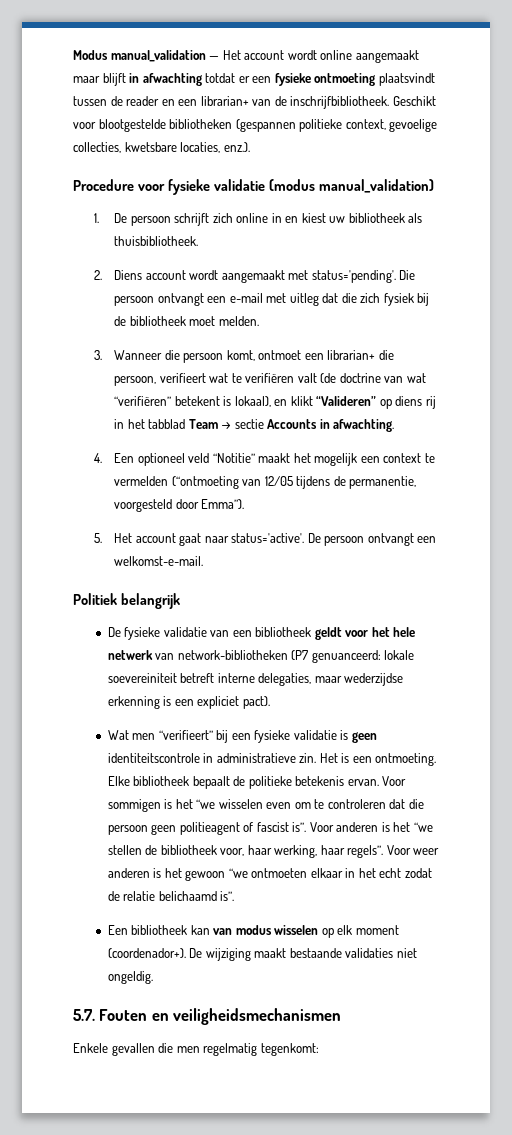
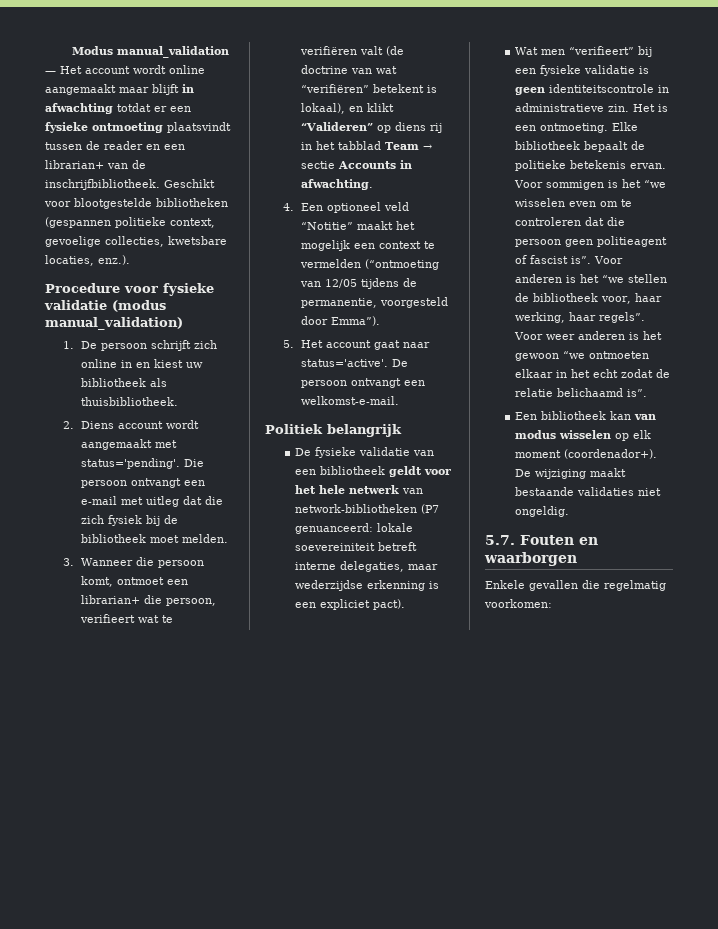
- 5.7. Fouten en veiligheidsmechanismen
+ 5.7. Fouten en waarborgen
- Enkele gevallen die men regelmatig tegenkomt:
+ Enkele gevallen die regelmatig voorkomen:

